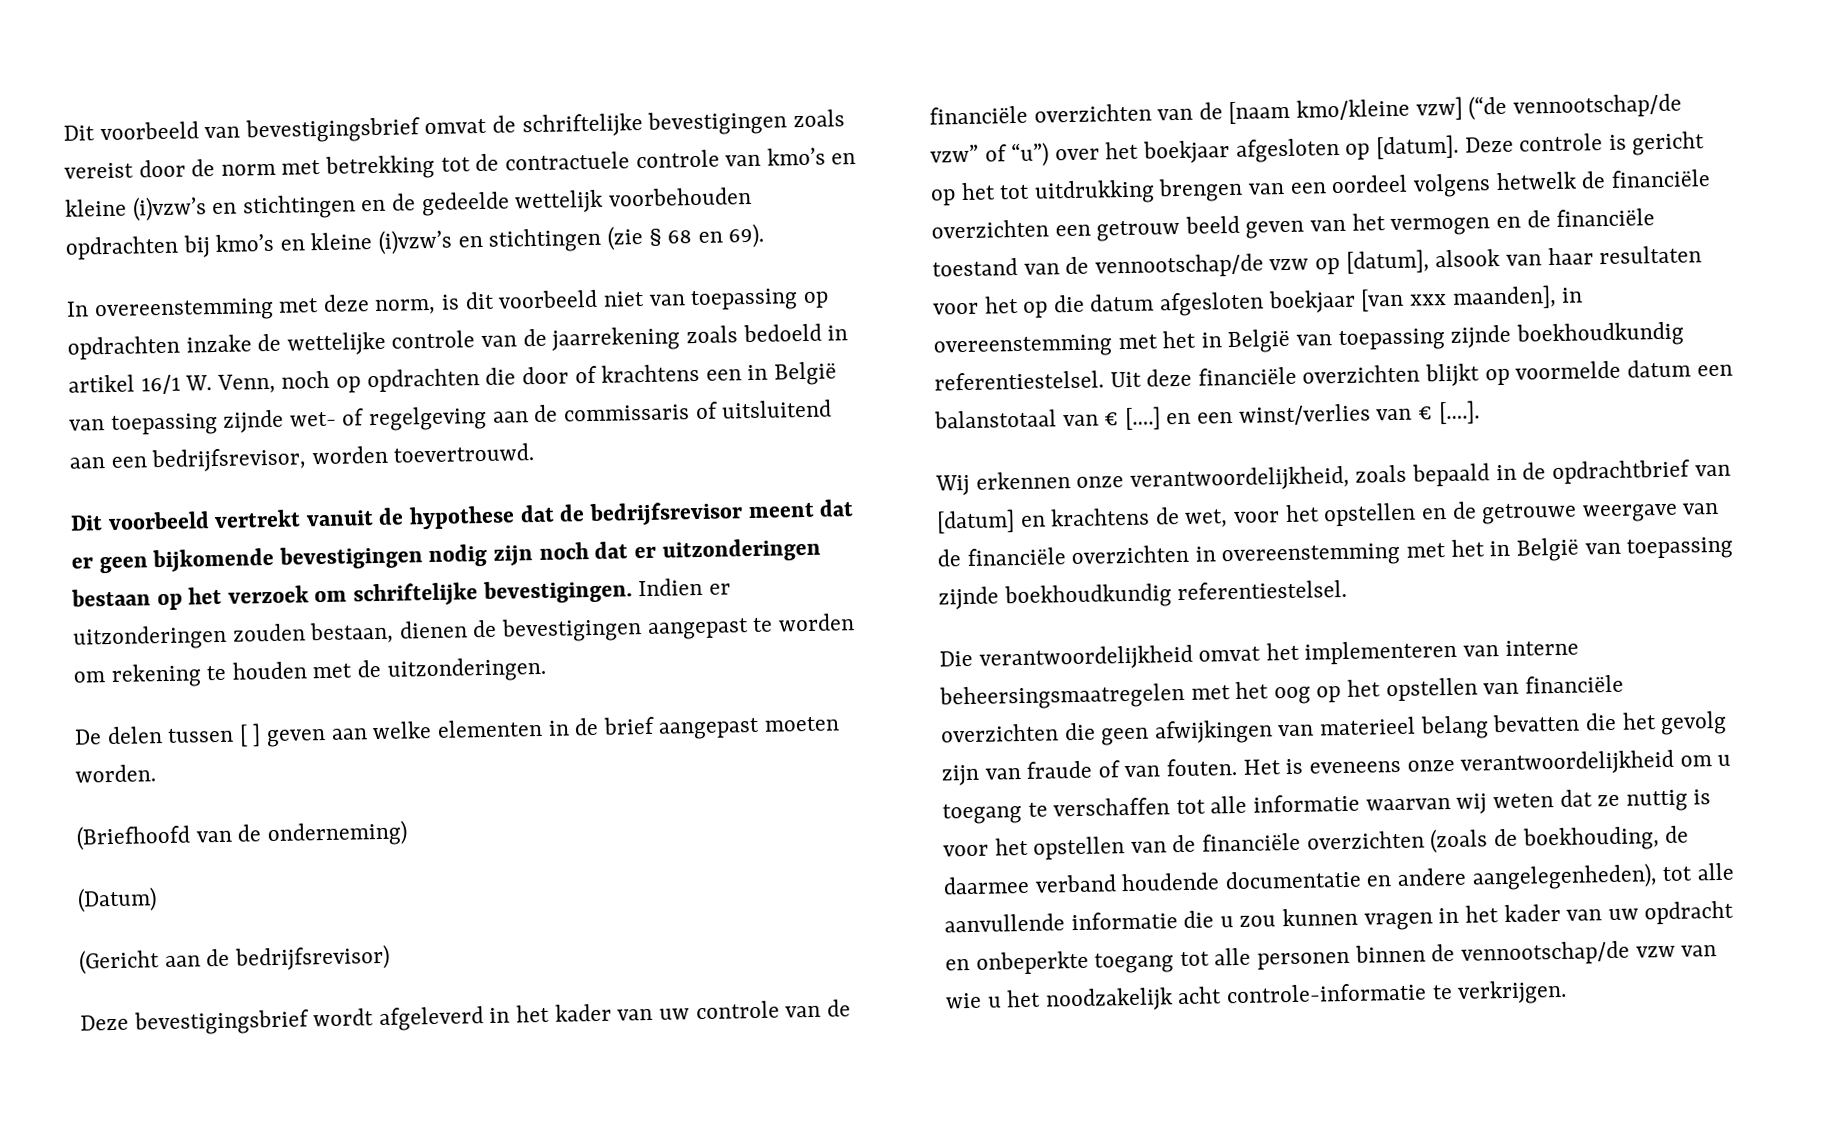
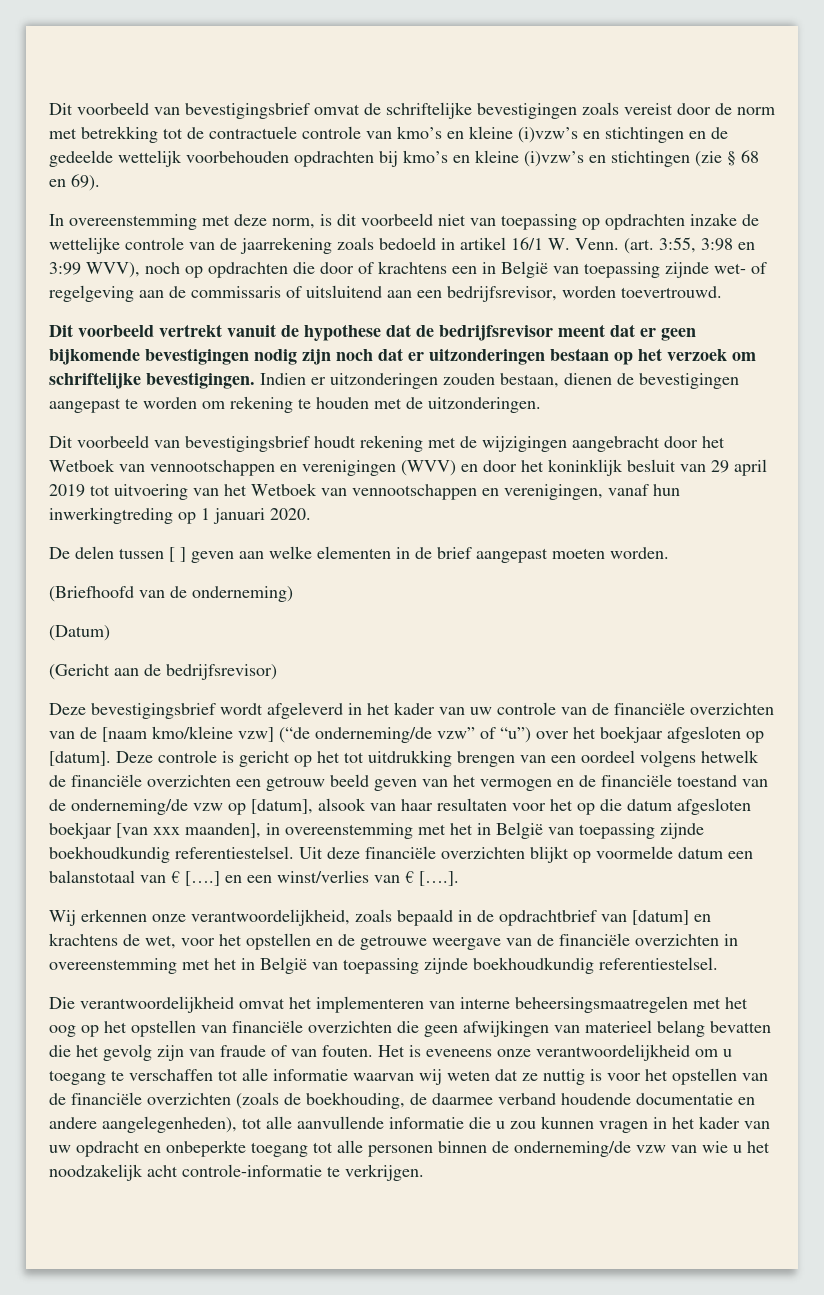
- In overeenstemming met deze norm, is dit voorbeeld niet van toepassing op opdrachten inzake de wettelijke controle van de jaarrekening zoals bedoeld in artikel 16/1 W. Venn, noch op opdrachten die door of krachtens een in België van toepassing zijnde wet- of regelgeving aan de commissaris of uitsluitend aan een bedrijfsrevisor, worden toevertrouwd.
+ In overeenstemming met deze norm, is dit voorbeeld niet van toepassing op opdrachten inzake de wettelijke controle van de jaarrekening zoals bedoeld in artikel 16/1 W. Venn. (art. 3:55, 3:98 en 3:99 WVV), noch op opdrachten die door of krachtens een in België van toepassing zijnde wet- of regelgeving aan de commissaris of uitsluitend aan een bedrijfsrevisor, worden toevertrouwd.
+ Dit voorbeeld van bevestigingsbrief houdt rekening met de wijzigingen aangebracht door het Wetboek van vennootschappen en verenigingen (WVV) en door het koninklijk besluit van 29 april 2019 tot uitvoering van het Wetboek van vennootschappen en verenigingen, vanaf hun inwerkingtreding op 1 januari 2020.
- Deze bevestigingsbrief wordt afgeleverd in het kader van uw controle van de financiële overzichten van de [naam kmo/kleine vzw] (“de vennootschap/de vzw” of “u”) over het boekjaar afgesloten op [datum].
+ Deze bevestigingsbrief wordt afgeleverd in het kader van uw controle van de financiële overzichten van de [naam kmo/kleine vzw] (“de onderneming/de vzw” of “u”) over het boekjaar afgesloten op [datum].
- Deze controle is gericht op het tot uitdrukking brengen van een oordeel volgens hetwelk de financiële overzichten een getrouw beeld geven van het vermogen en de financiële toestand van de vennootschap/de vzw op [datum], alsook van haar resultaten voor het op die datum afgesloten boekjaar [van xxx maanden], in overeenstemming met het in België van toepassing zijnde boekhoudkundig referentiestelsel.
+ Deze controle is gericht op het tot uitdrukking brengen van een oordeel volgens hetwelk de financiële overzichten een getrouw beeld geven van het vermogen en de financiële toestand van de onderneming/de vzw op [datum], alsook van haar resultaten voor het op die datum afgesloten boekjaar [van xxx maanden], in overeenstemming met het in België van toepassing zijnde boekhoudkundig referentiestelsel.
- Het is eveneens onze verantwoordelijkheid om u toegang te verschaffen tot alle informatie waarvan wij weten dat ze nuttig is voor het opstellen van de financiële overzichten (zoals de boekhouding, de daarmee verband houdende documentatie en andere aangelegenheden), tot alle aanvullende informatie die u zou kunnen vragen in het kader van uw opdracht en onbeperkte toegang tot alle personen binnen de vennootschap/de vzw van wie u het noodzakelijk acht controle-informatie te verkrijgen.
+ Het is eveneens onze verantwoordelijkheid om u toegang te verschaffen tot alle informatie waarvan wij weten dat ze nuttig is voor het opstellen van de financiële overzichten (zoals de boekhouding, de daarmee verband houdende documentatie en andere aangelegenheden), tot alle aanvullende informatie die u zou kunnen vragen in het kader van uw opdracht en onbeperkte toegang tot alle personen binnen de onderneming/de vzw van wie u het noodzakelijk acht controle-informatie te verkrijgen.

